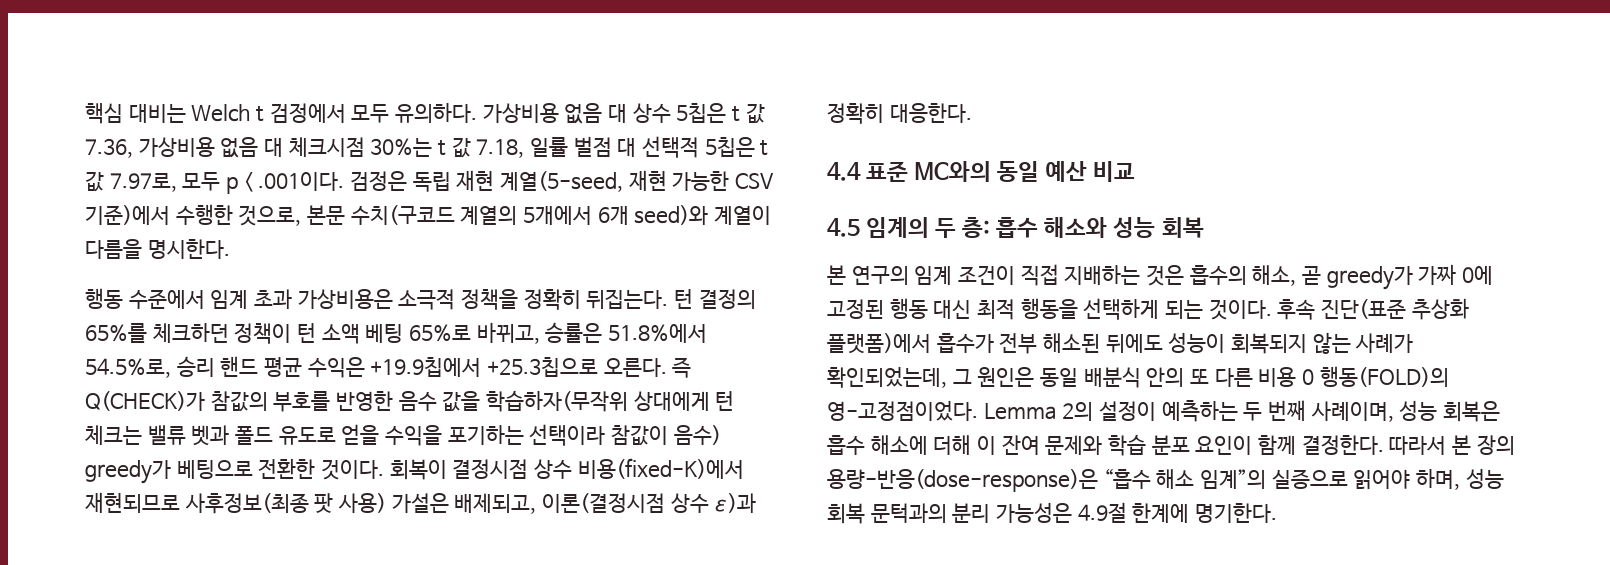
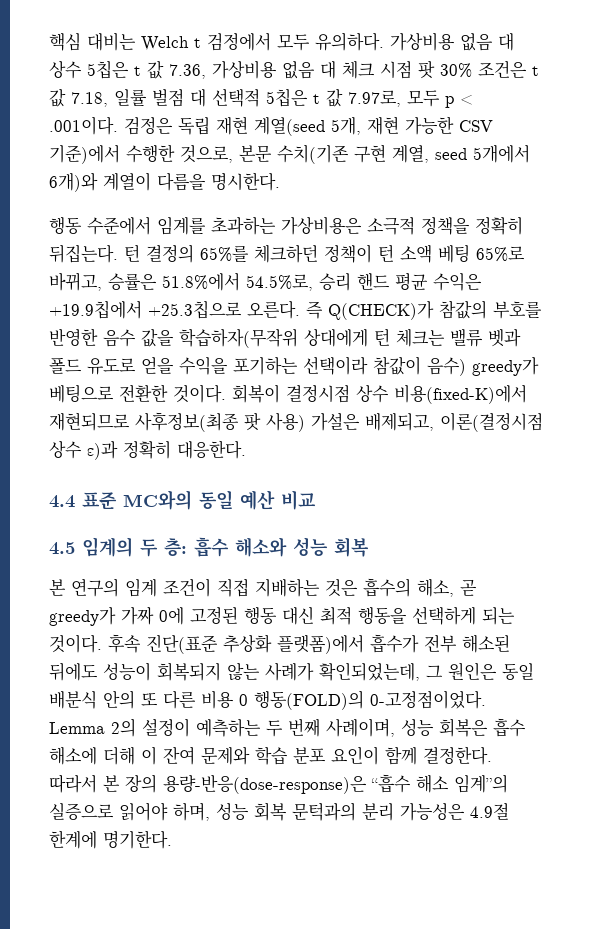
- 가상비용 없음 대 상수 5칩은 t 값 7.36, 가상비용 없음 대 체크시점 30%는 t 값 7.18, 일률 벌점 대 선택적 5칩은 t 값 7.97로, 모두 p < .001이다. 검정은 독립 재현 계열(5-seed, 재현 가능한 CSV 기준)에서 수행한 것으로, 본문 수치(구코드 계열의 5개에서 6개 seed)와 계열이 다름을 명시한다.
+ 가상비용 없음 대 상수 5칩은 t 값 7.36, 가상비용 없음 대 체크 시점 팟 30% 조건은 t 값 7.18, 일률 벌점 대 선택적 5칩은 t 값 7.97로, 모두 p < .001이다. 검정은 독립 재현 계열(seed 5개, 재현 가능한 CSV 기준)에서 수행한 것으로, 본문 수치(기존 구현 계열, seed 5개에서 6개)와 계열이 다름을 명시한다.
- 행동 수준에서 임계 초과 가상비용은 소극적 정책을 정확히 뒤집는다.
+ 행동 수준에서 임계를 초과하는 가상비용은 소극적 정책을 정확히 뒤집는다.
- 후속 진단(표준 추상화 플랫폼)에서 흡수가 전부 해소된 뒤에도 성능이 회복되지 않는 사례가 확인되었는데, 그 원인은 동일 배분식 안의 또 다른 비용 0 행동(FOLD)의 영-고정점이었다.
+ 후속 진단(표준 추상화 플랫폼)에서 흡수가 전부 해소된 뒤에도 성능이 회복되지 않는 사례가 확인되었는데, 그 원인은 동일 배분식 안의 또 다른 비용 0 행동(FOLD)의 0-고정점이었다.

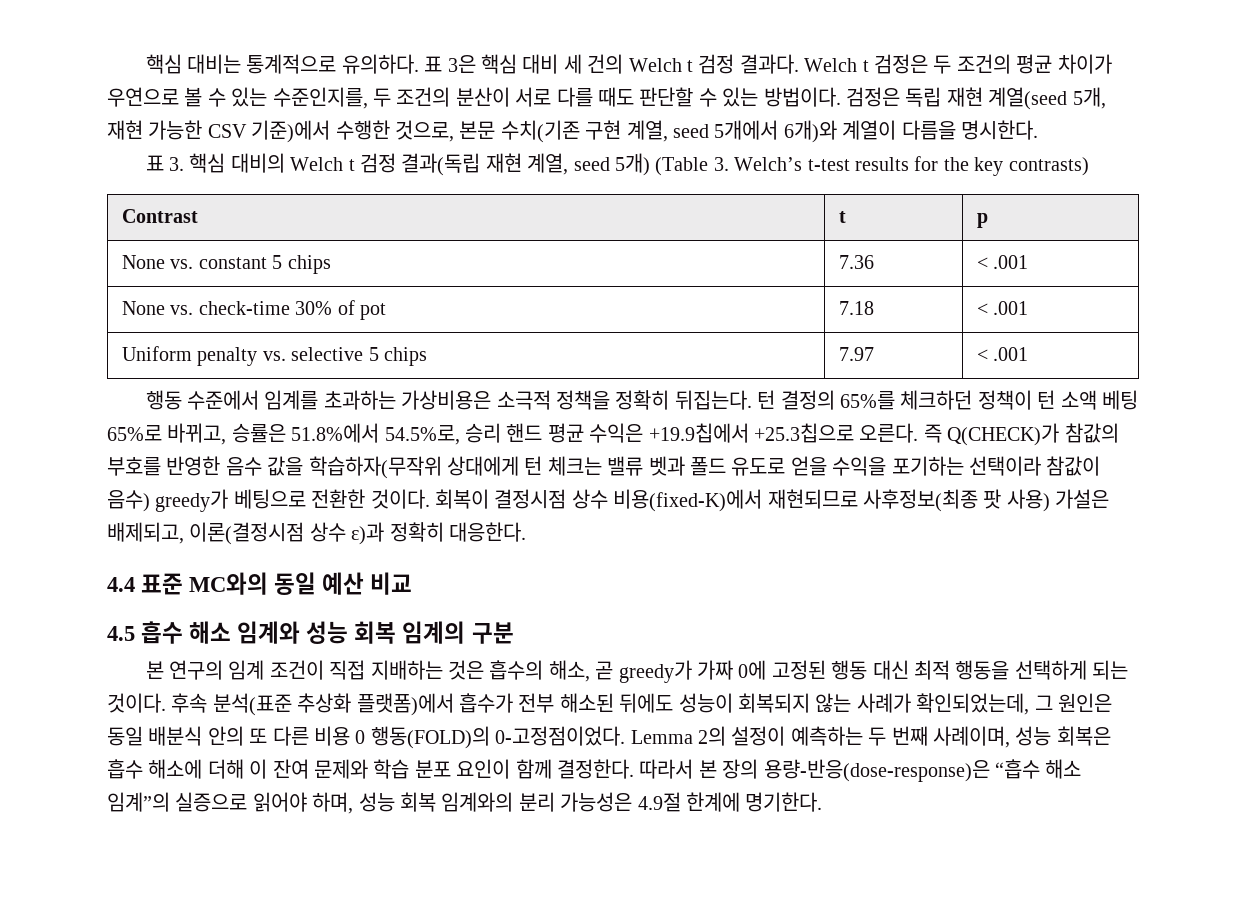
- 핵심 대비는 Welch t 검정에서 모두 유의하다. 가상비용 없음 대 상수 5칩은 t 값 7.36, 가상비용 없음 대 체크 시점 팟 30% 조건은 t 값 7.18, 일률 벌점 대 선택적 5칩은 t 값 7.97로, 모두 p < .001이다. 검정은 독립 재현 계열(seed 5개, 재현 가능한 CSV 기준)에서 수행한 것으로, 본문 수치(기존 구현 계열, seed 5개에서 6개)와 계열이 다름을 명시한다.
+ 핵심 대비는 통계적으로 유의하다. 표 3은 핵심 대비 세 건의 Welch t 검정 결과다. Welch t 검정은 두 조건의 평균 차이가 우연으로 볼 수 있는 수준인지를, 두 조건의 분산이 서로 다를 때도 판단할 수 있는 방법이다. 검정은 독립 재현 계열(seed 5개, 재현 가능한 CSV 기준)에서 수행한 것으로, 본문 수치(기존 구현 계열, seed 5개에서 6개)와 계열이 다름을 명시한다.
+ 표 3. 핵심 대비의 Welch t 검정 결과(독립 재현 계열, seed 5개) (Table 3. Welch’s t-test results for the key contrasts)
+ Contrast | t | p
+ None vs. constant 5 chips | 7.36 | < .001
+ None vs. check-time 30% of pot | 7.18 | < .001
+ Uniform penalty vs. selective 5 chips | 7.97 | < .001
- 4.5 임계의 두 층: 흡수 해소와 성능 회복
+ 4.5 흡수 해소 임계와 성능 회복 임계의 구분
- 후속 진단(표준 추상화 플랫폼)에서 흡수가 전부 해소된 뒤에도 성능이 회복되지 않는 사례가 확인되었는데, 그 원인은 동일 배분식 안의 또 다른 비용 0 행동(FOLD)의 0-고정점이었다.
+ 후속 분석(표준 추상화 플랫폼)에서 흡수가 전부 해소된 뒤에도 성능이 회복되지 않는 사례가 확인되었는데, 그 원인은 동일 배분식 안의 또 다른 비용 0 행동(FOLD)의 0-고정점이었다.
- 따라서 본 장의 용량-반응(dose-response)은 “흡수 해소 임계”의 실증으로 읽어야 하며, 성능 회복 문턱과의 분리 가능성은 4.9절 한계에 명기한다.
+ 따라서 본 장의 용량-반응(dose-response)은 “흡수 해소 임계”의 실증으로 읽어야 하며, 성능 회복 임계와의 분리 가능성은 4.9절 한계에 명기한다.

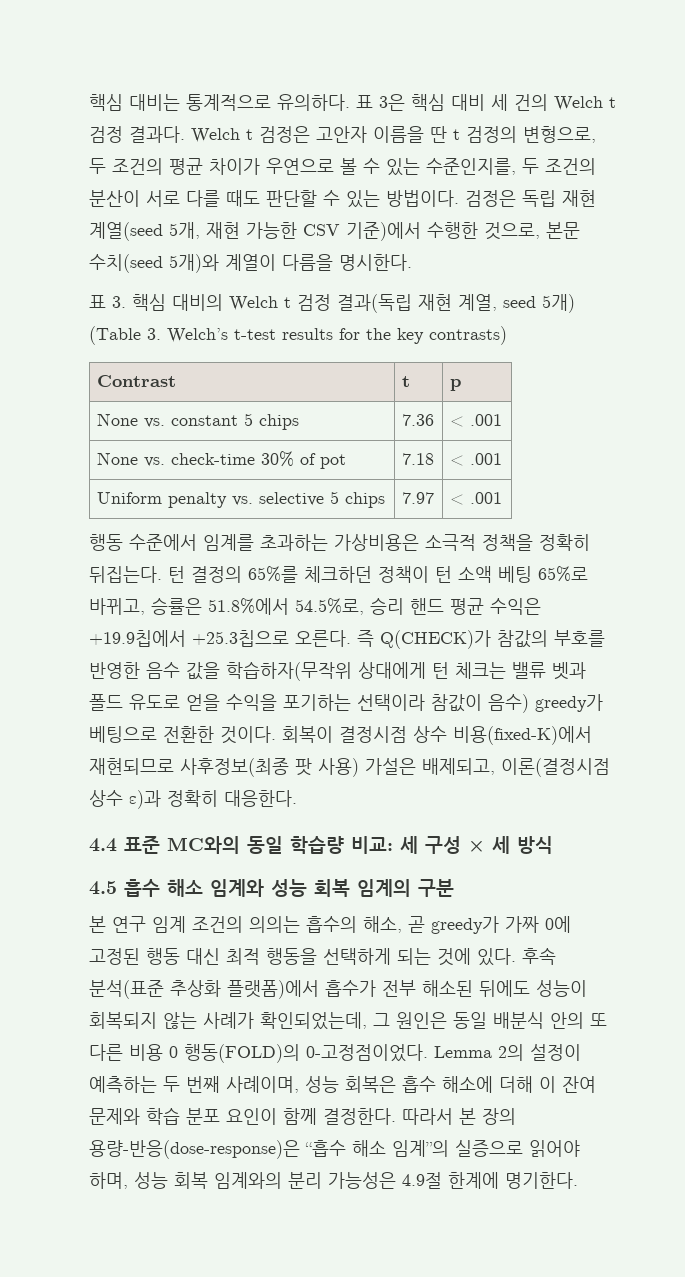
- Welch t 검정은 두 조건의 평균 차이가 우연으로 볼 수 있는 수준인지를, 두 조건의 분산이 서로 다를 때도 판단할 수 있는 방법이다.
+ Welch t 검정은 고안자 이름을 딴 t 검정의 변형으로, 두 조건의 평균 차이가 우연으로 볼 수 있는 수준인지를, 두 조건의 분산이 서로 다를 때도 판단할 수 있는 방법이다.
- 검정은 독립 재현 계열(seed 5개, 재현 가능한 CSV 기준)에서 수행한 것으로, 본문 수치(기존 구현 계열, seed 5개에서 6개)와 계열이 다름을 명시한다.
+ 검정은 독립 재현 계열(seed 5개, 재현 가능한 CSV 기준)에서 수행한 것으로, 본문 수치(seed 5개)와 계열이 다름을 명시한다.
- 4.4 표준 MC와의 동일 예산 비교
+ 4.4 표준 MC와의 동일 학습량 비교: 세 구성 × 세 방식
- 본 연구의 임계 조건이 직접 지배하는 것은 흡수의 해소, 곧 greedy가 가짜 0에 고정된 행동 대신 최적 행동을 선택하게 되는 것이다.
+ 본 연구 임계 조건의 의의는 흡수의 해소, 곧 greedy가 가짜 0에 고정된 행동 대신 최적 행동을 선택하게 되는 것에 있다.

